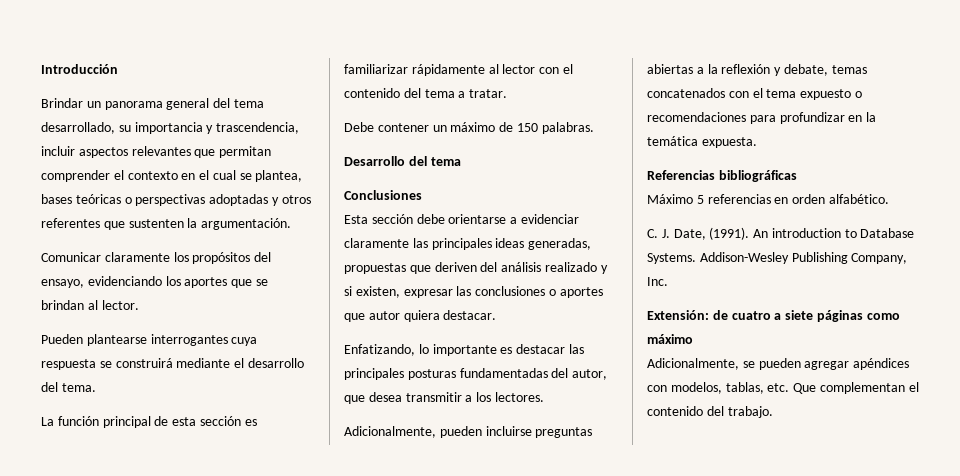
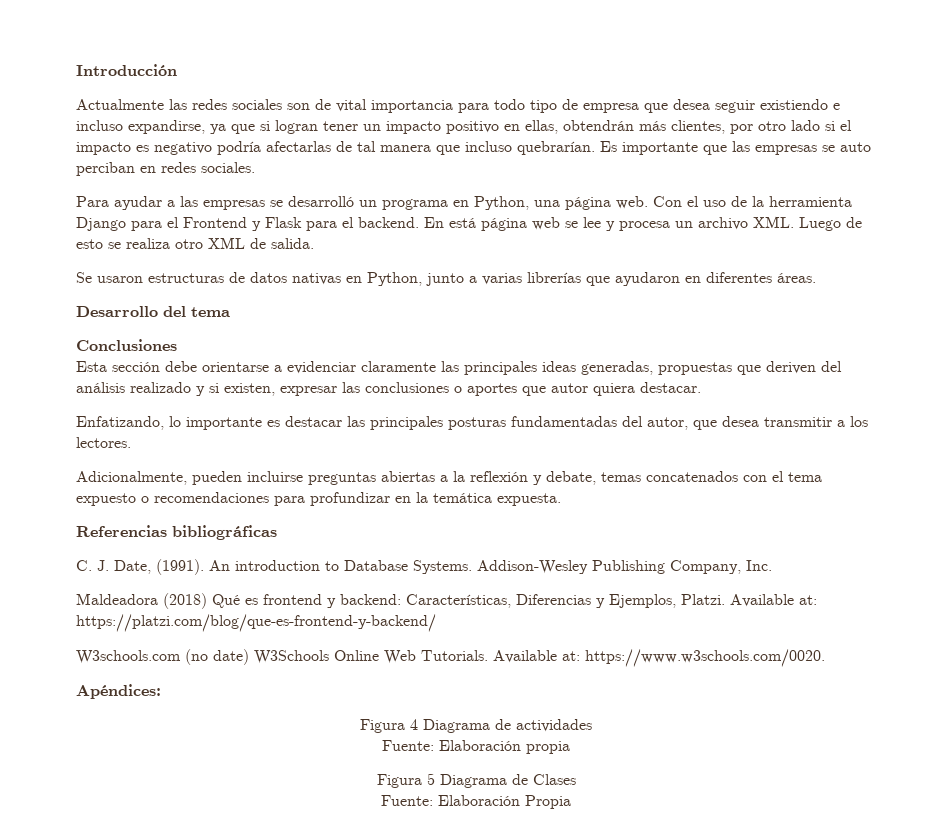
- Brindar un panorama general del tema desarrollado, su importancia y trascendencia, incluir aspectos relevantes que permitan comprender el contexto en el cual se plantea, bases teóricas o perspectivas adoptadas y otros referentes que sustenten la argumentación.
- Comunicar claramente los propósitos del ensayo, evidenciando los aportes que se brindan al lector.
- Pueden plantearse interrogantes cuya respuesta se construirá mediante el desarrollo del tema.
- La función principal de esta sección es familiarizar rápidamente al lector con el contenido del tema a tratar.
- Debe contener un máximo de 150 palabras.
+ Actualmente las redes sociales son de vital importancia para todo tipo de empresa que desea seguir existiendo e incluso expandirse, ya que si logran tener un impacto positivo en ellas, obtendrán más clientes, por otro lado si el impacto es negativo podría afectarlas de tal manera que incluso quebrarían. Es importante que las empresas se auto perciban en redes sociales.
+ Para ayudar a las empresas se desarrolló un programa en Python, una página web. Con el uso de la herramienta Django para el Frontend y Flask para el backend. En está página web se lee y procesa un archivo XML. Luego de esto se realiza otro XML de salida.
+ Se usaron estructuras de datos nativas en Python, junto a varias librerías que ayudaron en diferentes áreas.
- Máximo 5 referencias en orden alfabético.
- Extensión: de cuatro a siete páginas como máximo
- Adicionalmente, se pueden agregar apéndices con modelos, tablas, etc. Que complementan el contenido del trabajo.
+ Maldeadora (2018) Qué es frontend y backend: Características, Diferencias y Ejemplos, Platzi. Available at: https://platzi.com/blog/que-es-frontend-y-backend/
+ W3schools.com (no date) W3Schools Online Web Tutorials. Available at: https://www.w3schools.com/0020.
+ Apéndices:
+ Figura 4 Diagrama de actividades
+ Fuente: Elaboración propia
+ Figura 5 Diagrama de Clases
+ Fuente: Elaboración Propia

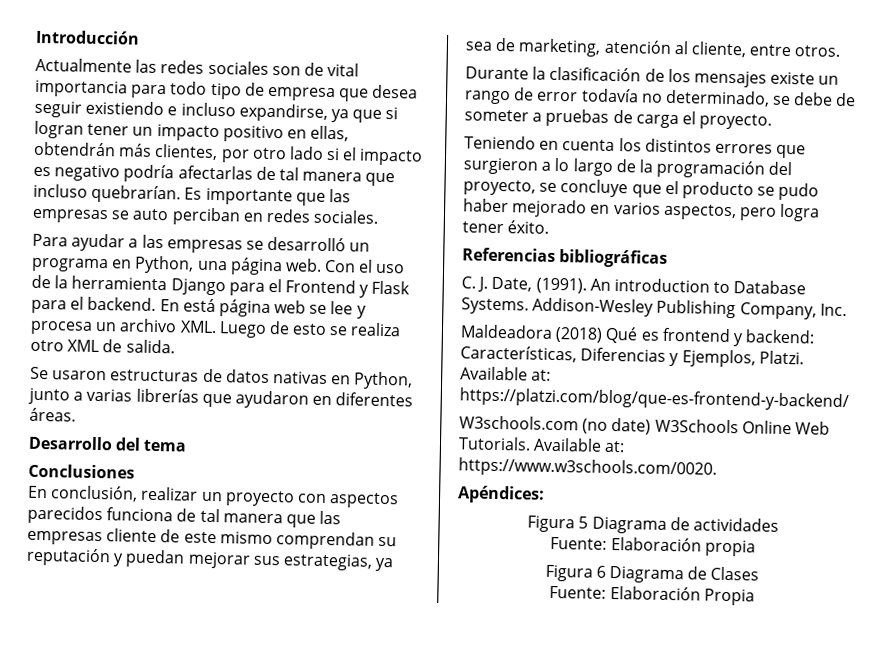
- Esta sección debe orientarse a evidenciar claramente las principales ideas generadas, propuestas que deriven del análisis realizado y si existen, expresar las conclusiones o aportes que autor quiera destacar.
- Enfatizando, lo importante es destacar las principales posturas fundamentadas del autor, que desea transmitir a los lectores.
- Adicionalmente, pueden incluirse preguntas abiertas a la reflexión y debate, temas concatenados con el tema expuesto o recomendaciones para profundizar en la temática expuesta.
+ En conclusión, realizar un proyecto con aspectos parecidos funciona de tal manera que las empresas cliente de este mismo comprendan su reputación y puedan mejorar sus estrategias, ya sea de marketing, atención al cliente, entre otros.
+ Durante la clasificación de los mensajes existe un rango de error todavía no determinado, se debe de someter a pruebas de carga el proyecto.
+ Teniendo en cuenta los distintos errores que surgieron a lo largo de la programación del proyecto, se concluye que el producto se pudo haber mejorado en varios aspectos, pero logra tener éxito.
- Figura 4 Diagrama de actividades
+ Figura 5 Diagrama de actividades
- Figura 5 Diagrama de Clases
+ Figura 6 Diagrama de Clases

